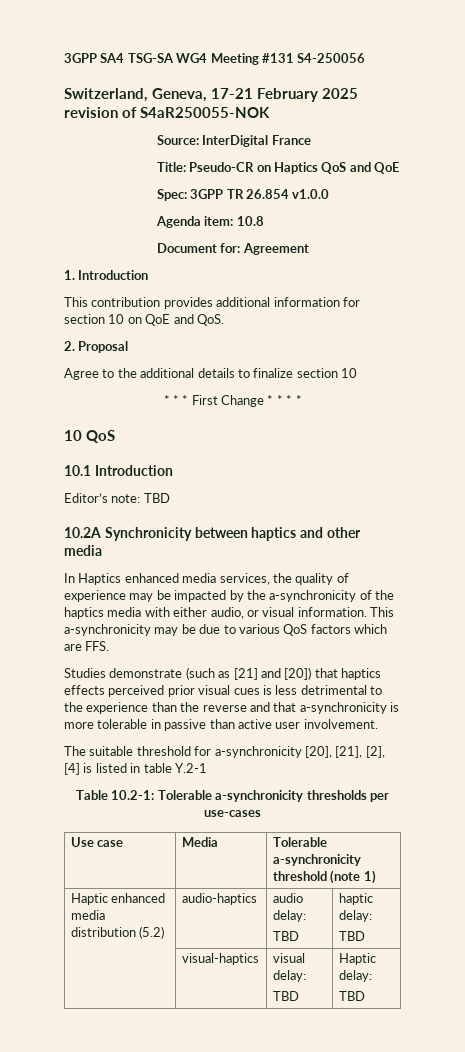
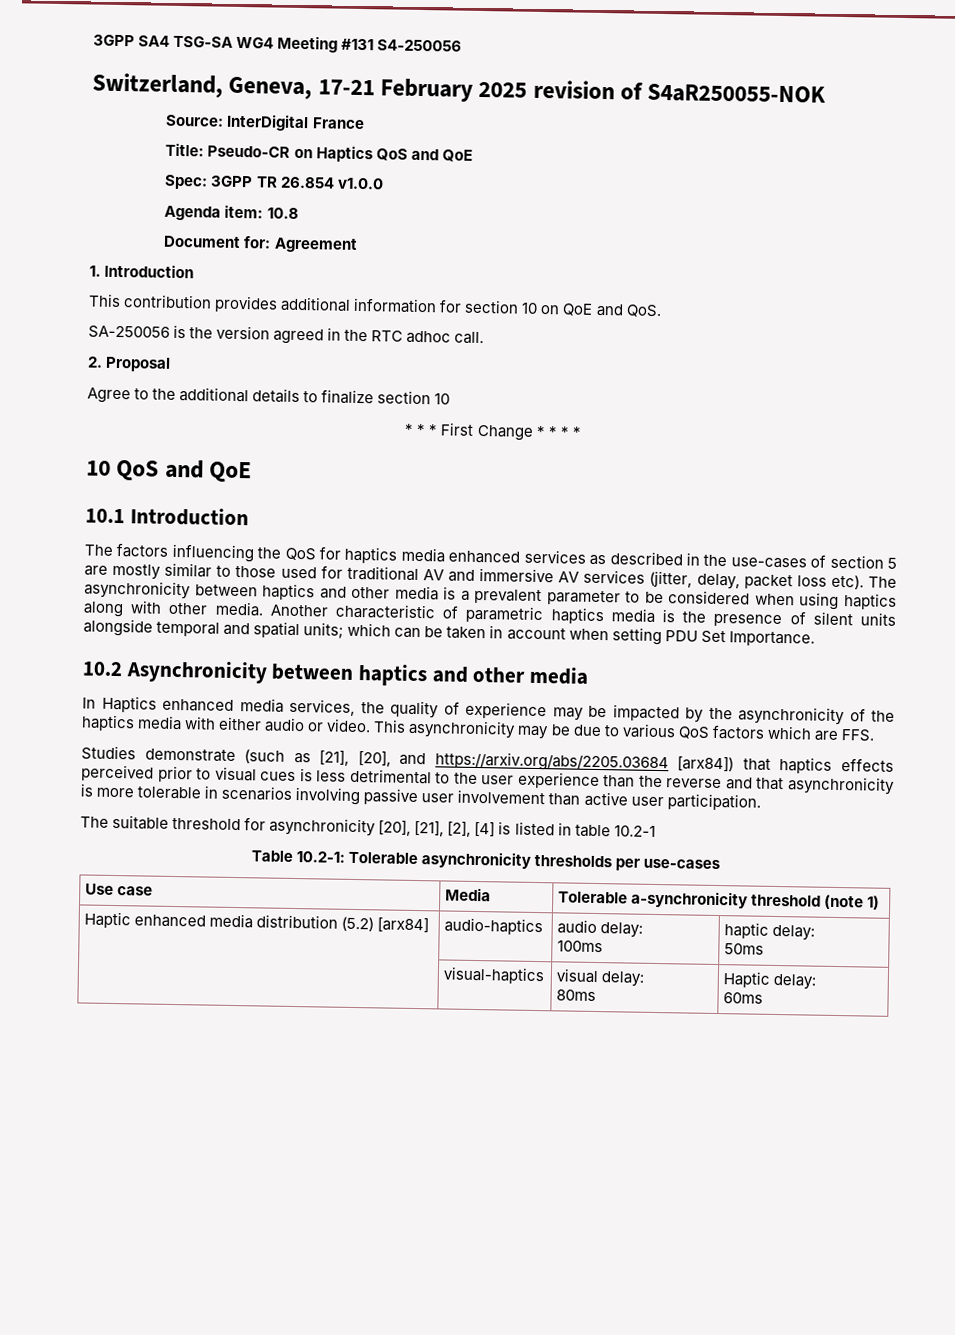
+ SA-250056 is the version agreed in the RTC adhoc call.
- 10 QoS
+ 10 QoS and QoE
- Editor’s note: TBD
- 10.2A Synchronicity between haptics and other media
+ The factors influencing the QoS for haptics media enhanced services as described in the use-cases of section 5 are mostly similar to those used for traditional AV and immersive AV services (jitter, delay, packet loss etc). The asynchronicity between haptics and other media is a prevalent parameter to be considered when using haptics along with other media. Another characteristic of parametric haptics media is the presence of silent units alongside temporal and spatial units; which can be taken in account when setting PDU Set Importance.
+ 10.2 Asynchronicity between haptics and other media
- In Haptics enhanced media services, the quality of experience may be impacted by the a-synchronicity of the haptics media with either audio, or visual information. This a-synchronicity may be due to various QoS factors which are FFS.
+ In Haptics enhanced media services, the quality of experience may be impacted by the asynchronicity of the haptics media with either audio or video. This asynchronicity may be due to various QoS factors which are FFS.
- Studies demonstrate (such as [21] and [20]) that haptics effects perceived prior visual cues is less detrimental to the experience than the reverse and that a-synchronicity is more tolerable in passive than active user involvement.
+ Studies demonstrate (such as [21], [20], and https://arxiv.org/abs/2205.03684 [arx84]) that haptics effects perceived prior to visual cues is less detrimental to the user experience than the reverse and that asynchronicity is more tolerable in scenarios involving passive user involvement than active user participation.
- The suitable threshold for a-synchronicity [20], [21], [2], [4] is listed in table Y.2-1
+ The suitable threshold for asynchronicity [20], [21], [2], [4] is listed in table 10.2-1
- Table 10.2-1: Tolerable a-synchronicity thresholds per use-cases
+ Table 10.2-1: Tolerable asynchronicity thresholds per use-cases
- Haptic enhanced media distribution (5.2) | audio-haptics | audio delay:
- TBD | haptic delay:
- TBD
+ Haptic enhanced media distribution (5.2) [arx84] | audio-haptics | audio delay:
+ 100ms | haptic delay:
+ 50ms
  | visual-haptics | visual delay:
- TBD | Haptic delay:
- TBD
+ 80ms | Haptic delay:
+ 60ms

